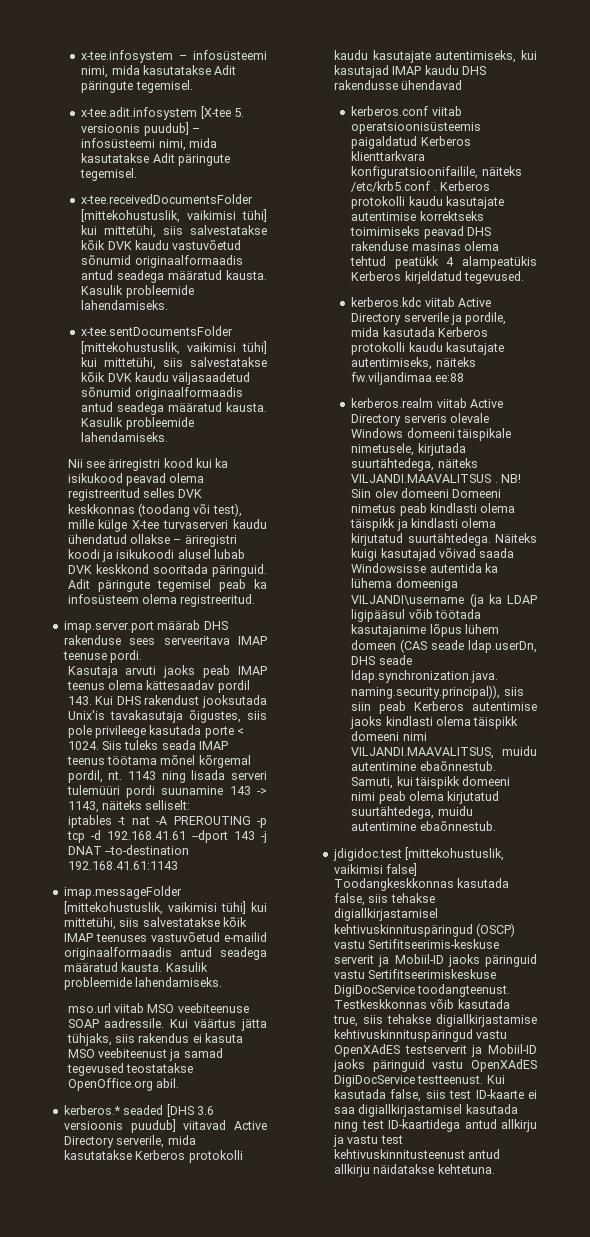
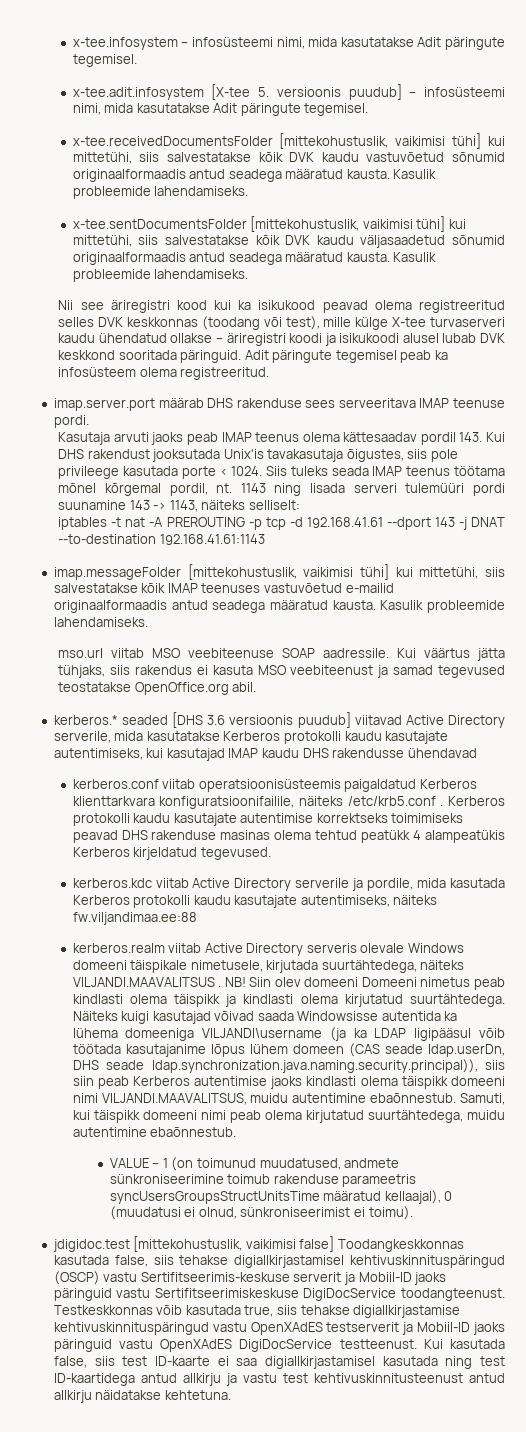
+ VALUE – 1 (on toimunud muudatused, andmete sünkroniseerimine toimub rakenduse parameetris syncUsersGroupsStructUnitsTime määratud kellaajal), 0 (muudatusi ei olnud, sünkroniseerimist ei toimu).

